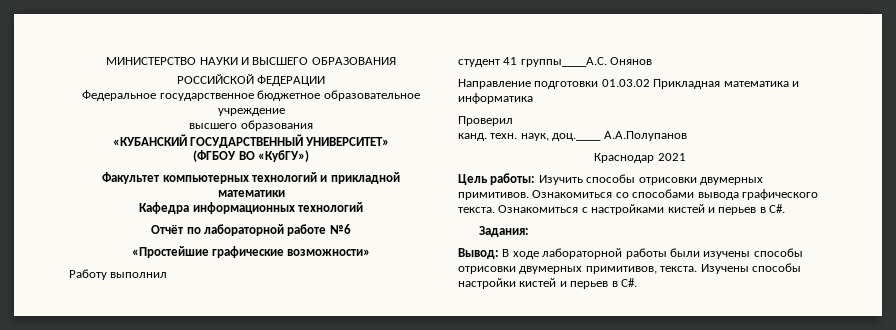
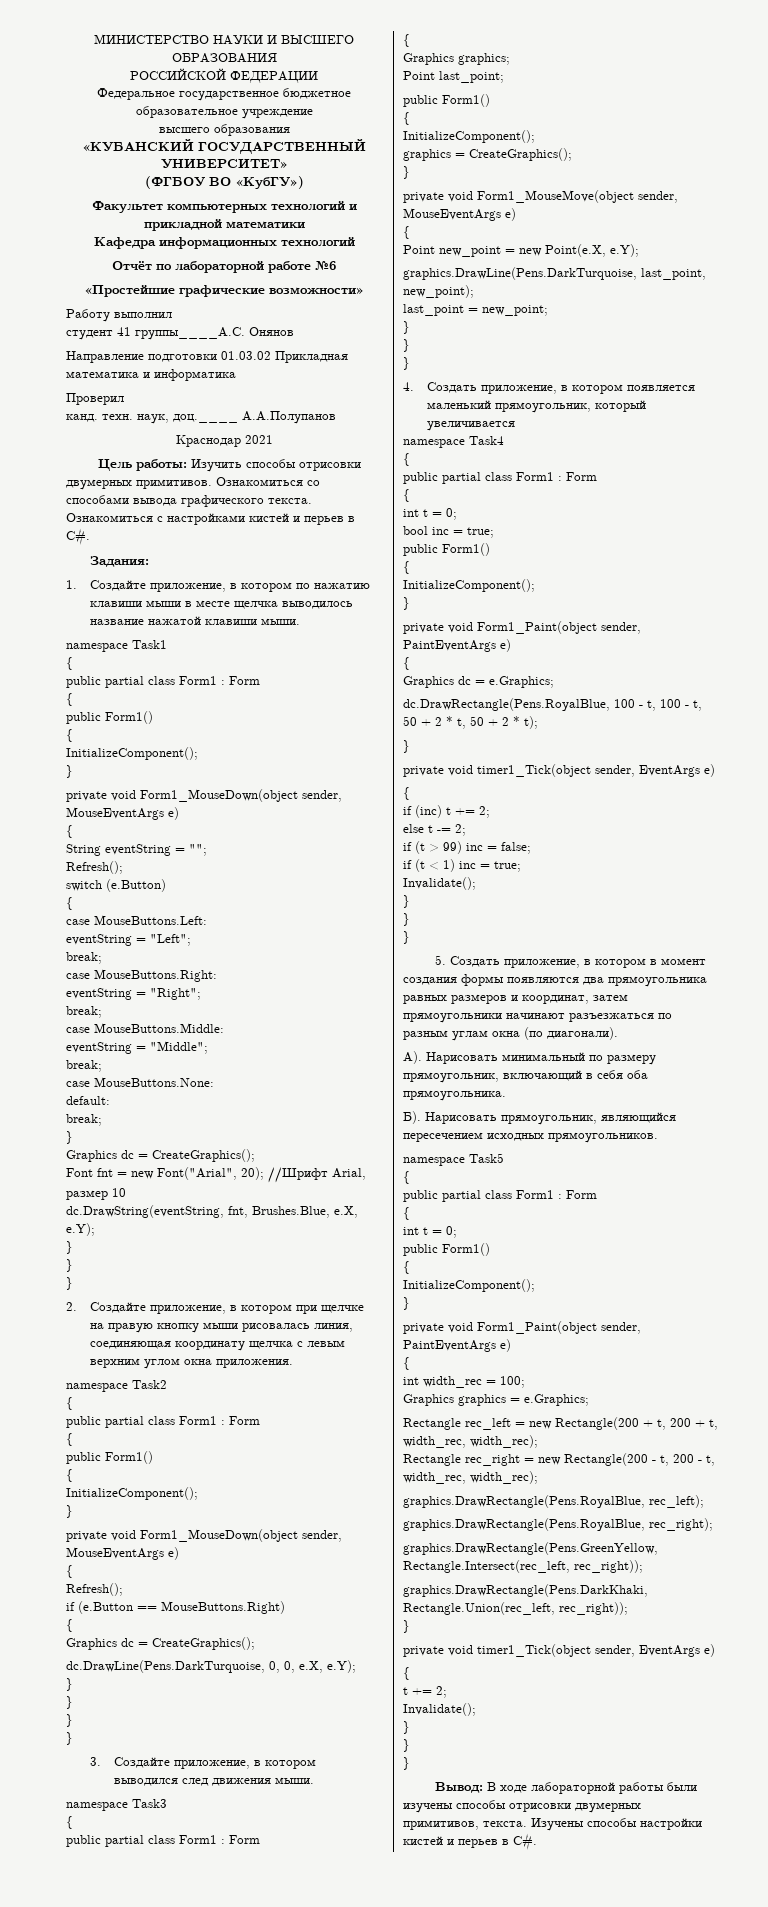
+ 1. Создайте приложение, в котором по нажатию клавиши мыши в месте щелчка выводилось название нажатой клавиши мыши.
+ namespace Task1
+ {
+ public partial class Form1 : Form
+ {
+ public Form1()
+ {
+ InitializeComponent();
+ }
+ private void Form1_MouseDown(object sender, MouseEventArgs e)
+ {
+ String eventString = "";
+ Refresh();
+ switch (e.Button)
+ {
+ case MouseButtons.Left:
+ eventString = "Left";
+ break;
+ case MouseButtons.Right:
+ eventString = "Right";
+ break;
+ case MouseButtons.Middle:
+ eventString = "Middle";
+ break;
+ case MouseButtons.None:
+ default:
+ break;
+ }
+ Graphics dc = CreateGraphics();
+ Font fnt = new Font("Arial", 20); //Шрифт Arial, размер 10
+ dc.DrawString(eventString, fnt, Brushes.Blue, e.X, e.Y);
+ }
+ }
+ }
+ 2. Создайте приложение, в котором при щелчке на правую кнопку мыши рисовалась линия, соединяющая координату щелчка с левым верхним углом окна приложения.
+ namespace Task2
+ {
+ public partial class Form1 : Form
+ {
+ public Form1()
+ {
+ InitializeComponent();
+ }
+ private void Form1_MouseDown(object sender, MouseEventArgs e)
+ {
+ Refresh();
+ if (e.Button == MouseButtons.Right)
+ {
+ Graphics dc = CreateGraphics();
+ dc.DrawLine(Pens.DarkTurquoise, 0, 0, e.X, e.Y);
+ }
+ }
+ }
+ }
+ 3. Создайте приложение, в котором выводился след движения мыши.
+ namespace Task3
+ {
+ public partial class Form1 : Form
+ {
+ Graphics graphics;
+ Point last_point;
+ public Form1()
+ {
+ InitializeComponent();
+ graphics = CreateGraphics();
+ }
+ private void Form1_MouseMove(object sender, MouseEventArgs e)
+ {
+ Point new_point = new Point(e.X, e.Y);
+ graphics.DrawLine(Pens.DarkTurquoise, last_point, new_point);
+ last_point = new_point;
+ }
+ }
+ }
+ 4. Создать приложение, в котором появляется маленький прямоугольник, который увеличивается
+ namespace Task4
+ {
+ public partial class Form1 : Form
+ {
+ int t = 0;
+ bool inc = true;
+ public Form1()
+ {
+ InitializeComponent();
+ }
+ private void Form1_Paint(object sender, PaintEventArgs e)
+ {
+ Graphics dc = e.Graphics;
+ dc.DrawRectangle(Pens.RoyalBlue, 100 - t, 100 - t, 50 + 2 * t, 50 + 2 * t);
+ }
+ private void timer1_Tick(object sender, EventArgs e)
+ {
+ if (inc) t += 2;
+ else t -= 2;
+ if (t > 99) inc = false;
+ if (t < 1) inc = true;
+ Invalidate();
+ }
+ }
+ }
+ 5. Создать приложение, в котором в момент создания формы появляются два прямоугольника равных размеров и координат, затем прямоугольники начинают разъезжаться по разным углам окна (по диагонали).
+ А). Нарисовать минимальный по размеру прямоугольник, включающий в себя оба прямоугольника.
+ Б). Нарисовать прямоугольник, являющийся пересечением исходных прямоугольников.
+ namespace Task5
+ {
+ public partial class Form1 : Form
+ {
+ int t = 0;
+ public Form1()
+ {
+ InitializeComponent();
+ }
+ private void Form1_Paint(object sender, PaintEventArgs e)
+ {
+ int width_rec = 100;
+ Graphics graphics = e.Graphics;
+ Rectangle rec_left = new Rectangle(200 + t, 200 + t, width_rec, width_rec);
+ Rectangle rec_right = new Rectangle(200 - t, 200 - t, width_rec, width_rec);
+ graphics.DrawRectangle(Pens.RoyalBlue, rec_left);
+ graphics.DrawRectangle(Pens.RoyalBlue, rec_right);
+ graphics.DrawRectangle(Pens.GreenYellow, Rectangle.Intersect(rec_left, rec_right));
+ graphics.DrawRectangle(Pens.DarkKhaki, Rectangle.Union(rec_left, rec_right));
+ }
+ private void timer1_Tick(object sender, EventArgs e)
+ {
+ t += 2;
+ Invalidate();
+ }
+ }
+ }

